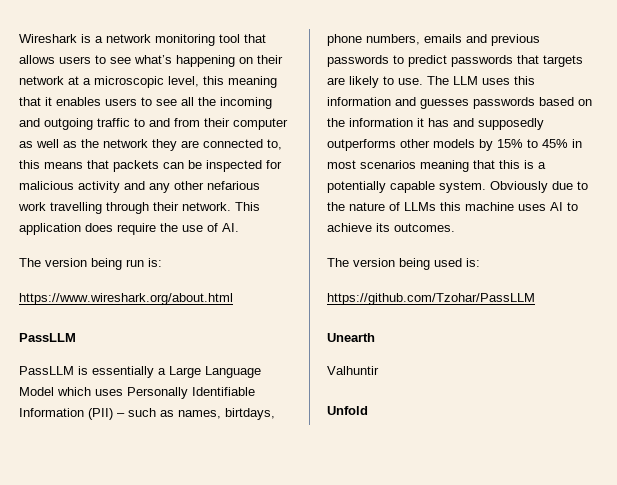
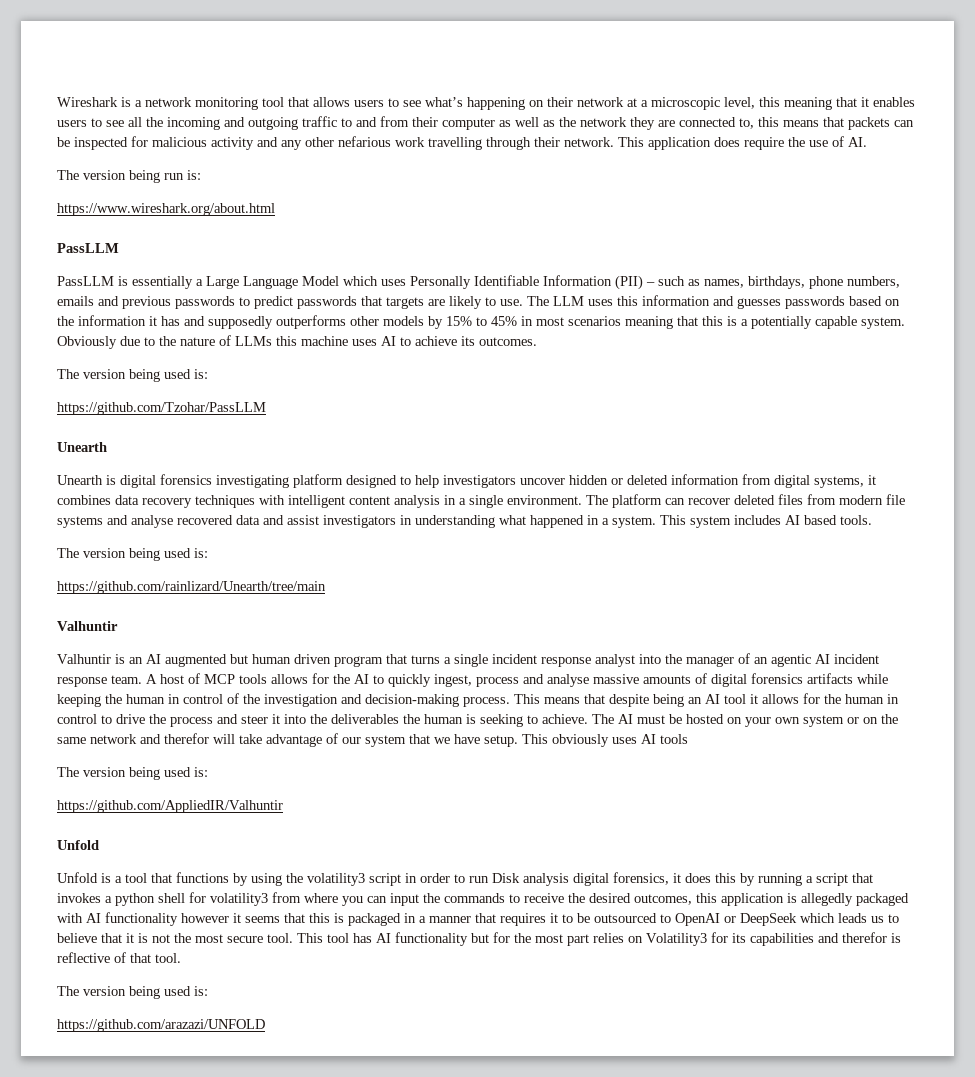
- PassLLM is essentially a Large Language Model which uses Personally Identifiable Information (PII) – such as names, birtdays, phone numbers, emails and previous passwords to predict passwords that targets are likely to use.
+ PassLLM is essentially a Large Language Model which uses Personally Identifiable Information (PII) – such as names, birthdays, phone numbers, emails and previous passwords to predict passwords that targets are likely to use.
+ Unearth is digital forensics investigating platform designed to help investigators uncover hidden or deleted information from digital systems, it combines data recovery techniques with intelligent content analysis in a single environment. The platform can recover deleted files from modern file systems and analyse recovered data and assist investigators in understanding what happened in a system. This system includes AI based tools.
+ The version being used is:
+ https://github.com/rainlizard/Unearth/tree/main
  Valhuntir
+ Valhuntir is an AI augmented but human driven program that turns a single incident response analyst into the manager of an agentic AI incident response team. A host of MCP tools allows for the AI to quickly ingest, process and analyse massive amounts of digital forensics artifacts while keeping the human in control of the investigation and decision-making process. This means that despite being an AI tool it allows for the human in control to drive the process and steer it into the deliverables the human is seeking to achieve. The AI must be hosted on your own system or on the same network and therefor will take advantage of our system that we have setup. This obviously uses AI tools
+ The version being used is:
+ https://github.com/AppliedIR/Valhuntir
  Unfold
+ Unfold is a tool that functions by using the volatility3 script in order to run Disk analysis digital forensics, it does this by running a script that invokes a python shell for volatility3 from where you can input the commands to receive the desired outcomes, this application is allegedly packaged with AI functionality however it seems that this is packaged in a manner that requires it to be outsourced to OpenAI or DeepSeek which leads us to believe that it is not the most secure tool. This tool has AI functionality but for the most part relies on Volatility3 for its capabilities and therefor is reflective of that tool.
+ The version being used is:
+ https://github.com/arazazi/UNFOLD

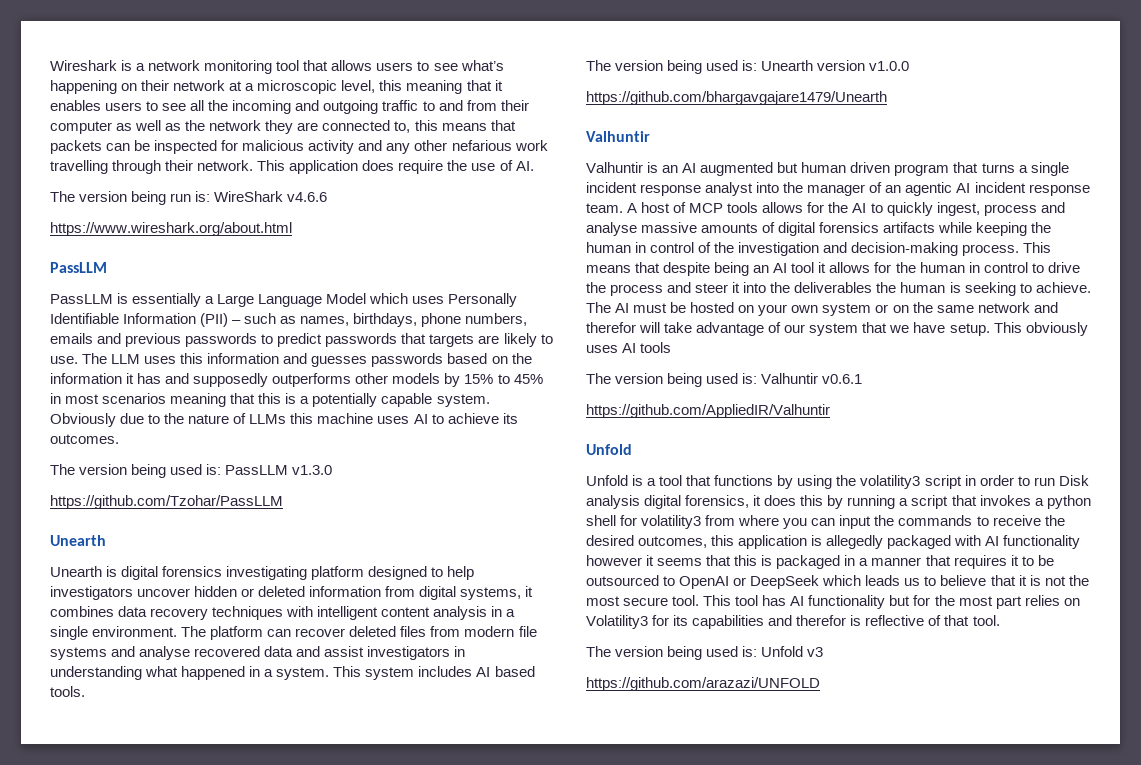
- The version being run is:
+ The version being run is: WireShark v4.6.6
  Obviously due to the nature of LLMs this machine uses AI to achieve its outcomes.
- The version being used is:
+ The version being used is: PassLLM v1.3.0
  This system includes AI based tools.
- The version being used is:
- https://github.com/rainlizard/Unearth/tree/main
+ The version being used is: Unearth version v1.0.0
+ https://github.com/bhargavgajare1479/Unearth
  This obviously uses AI tools
- The version being used is:
+ The version being used is: Valhuntir v0.6.1
  This tool has AI functionality but for the most part relies on Volatility3 for its capabilities and therefor is reflective of that tool.
- The version being used is:
+ The version being used is: Unfold v3

